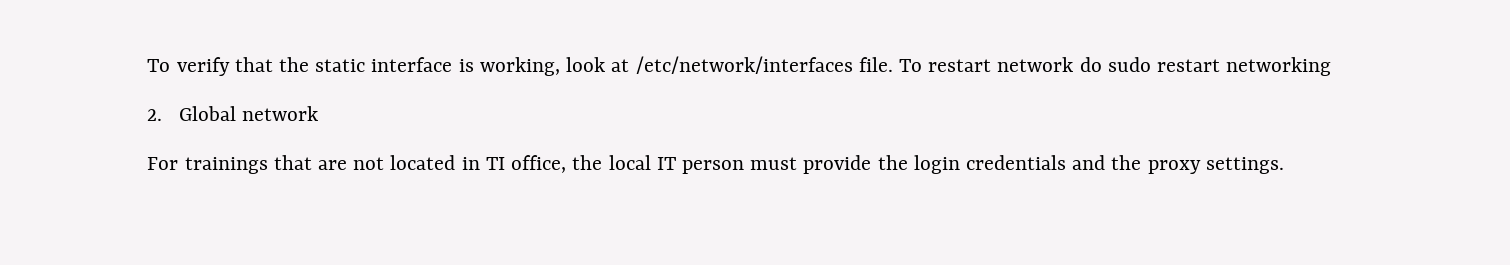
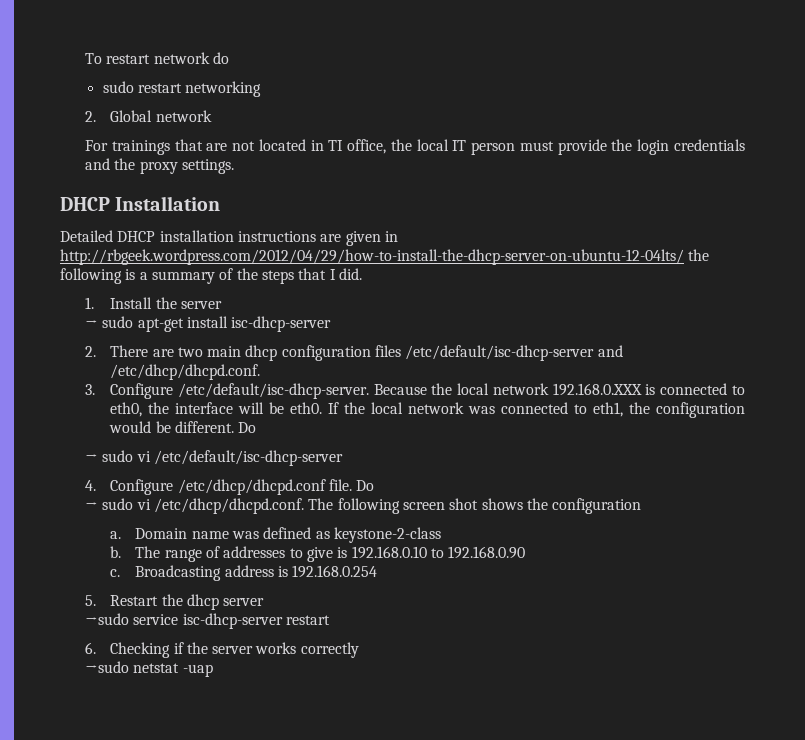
- To verify that the static interface is working, look at /etc/network/interfaces file. To restart network do sudo restart networking
+ To restart network do
+ sudo restart networking
+ DHCP Installation
+ Detailed DHCP installation instructions are given in http://rbgeek.wordpress.com/2012/04/29/how-to-install-the-dhcp-server-on-ubuntu-12-04lts/ the following is a summary of the steps that I did.
+ 1. Install the server
+ → sudo apt-get install isc-dhcp-server
+ 2. There are two main dhcp configuration files /etc/default/isc-dhcp-server and /etc/dhcp/dhcpd.conf.
+ 3. Configure /etc/default/isc-dhcp-server. Because the local network 192.168.0.XXX is connected to eth0, the interface will be eth0. If the local network was connected to eth1, the configuration would be different. Do
+ → sudo vi /etc/default/isc-dhcp-server
+ 4. Configure /etc/dhcp/dhcpd.conf file. Do
+ → sudo vi /etc/dhcp/dhcpd.conf. The following screen shot shows the configuration
+ a. Domain name was defined as keystone-2-class
+ b. The range of addresses to give is 192.168.0.10 to 192.168.0.90
+ c. Broadcasting address is 192.168.0.254
+ 5. Restart the dhcp server
+ →sudo service isc-dhcp-server restart
+ 6. Checking if the server works correctly
+ →sudo netstat -uap

